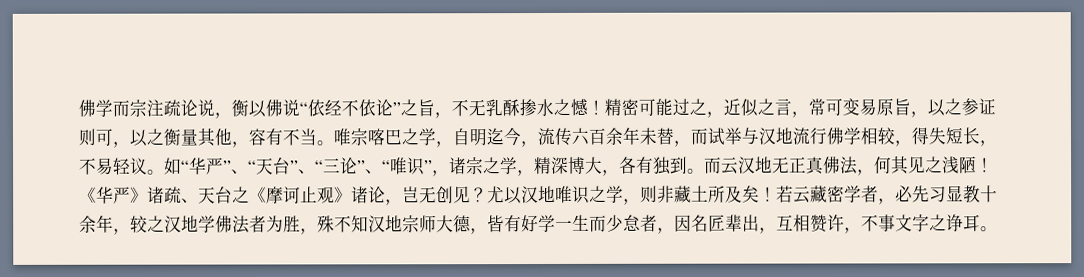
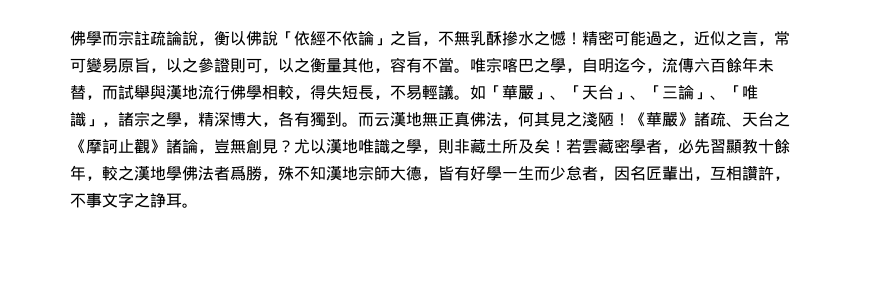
- 佛学而宗注疏论说，衡以佛说“依经不依论”之旨，不无乳酥掺水之憾！
+ 佛學而宗註疏論說，衡以佛說「依經不依論」之旨，不無乳酥摻水之憾！
- 精密可能过之，近似之言，常可变易原旨，以之参证则可，以之衡量其他，容有不当。
+ 精密可能過之，近似之言，常可變易原旨，以之參證則可，以之衡量其他，容有不當。
- 唯宗喀巴之学，自明迄今，流传六百余年未替，而试举与汉地流行佛学相较，得失短长，不易轻议。如“华严”、“天台”、“三论”、“唯识”，诸宗之学，精深博大，各有独到。
+ 唯宗喀巴之學，自明迄今，流傳六百餘年未替，而試舉與漢地流行佛學相較，得失短長，不易輕議。如「華嚴」、「天台」、「三論」、「唯識」，諸宗之學，精深博大，各有獨到。
- 而云汉地无正真佛法，何其见之浅陋！《华严》诸疏、天台之《摩诃止观》诸论，岂无创见？尤以汉地唯识之学，则非藏土所及矣！若云藏密学者，必先习显教十余年，较之汉地学佛法者为胜，殊不知汉地宗师大德，皆有好学一生而少怠者，因名匠辈出，互相赞许，不事文字之诤耳。
+ 而云漢地無正真佛法，何其見之淺陋！《華嚴》諸疏、天台之《摩訶止觀》諸論，豈無創見？尤以漢地唯識之學，則非藏土所及矣！若雲藏密學者，必先習顯教十餘年，較之漢地學佛法者爲勝，殊不知漢地宗師大德，皆有好學一生而少怠者，因名匠輩出，互相讚許，不事文字之諍耳。

